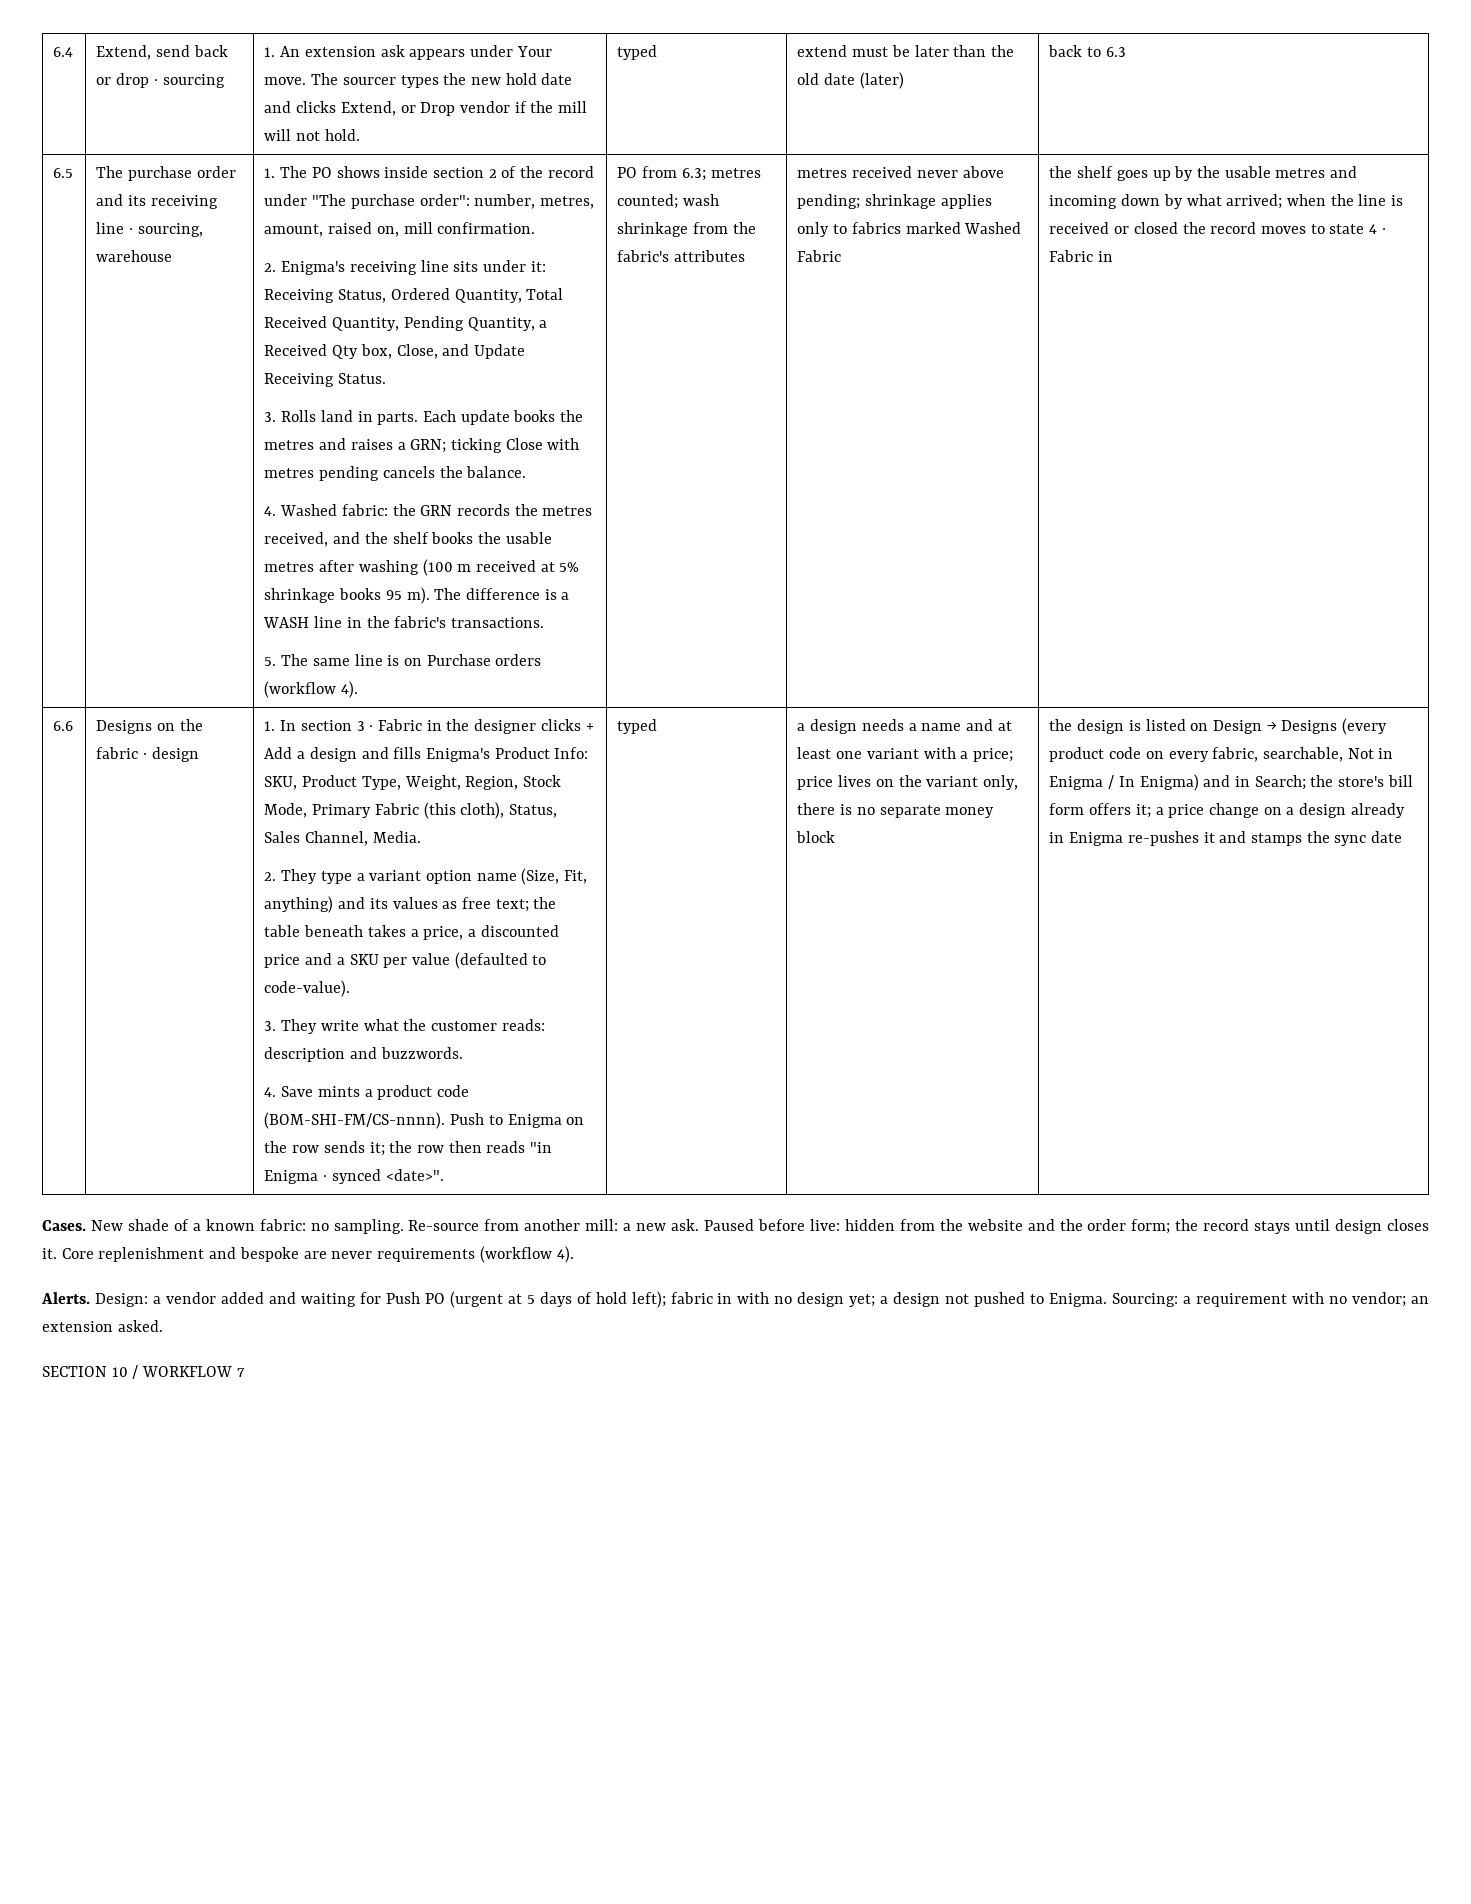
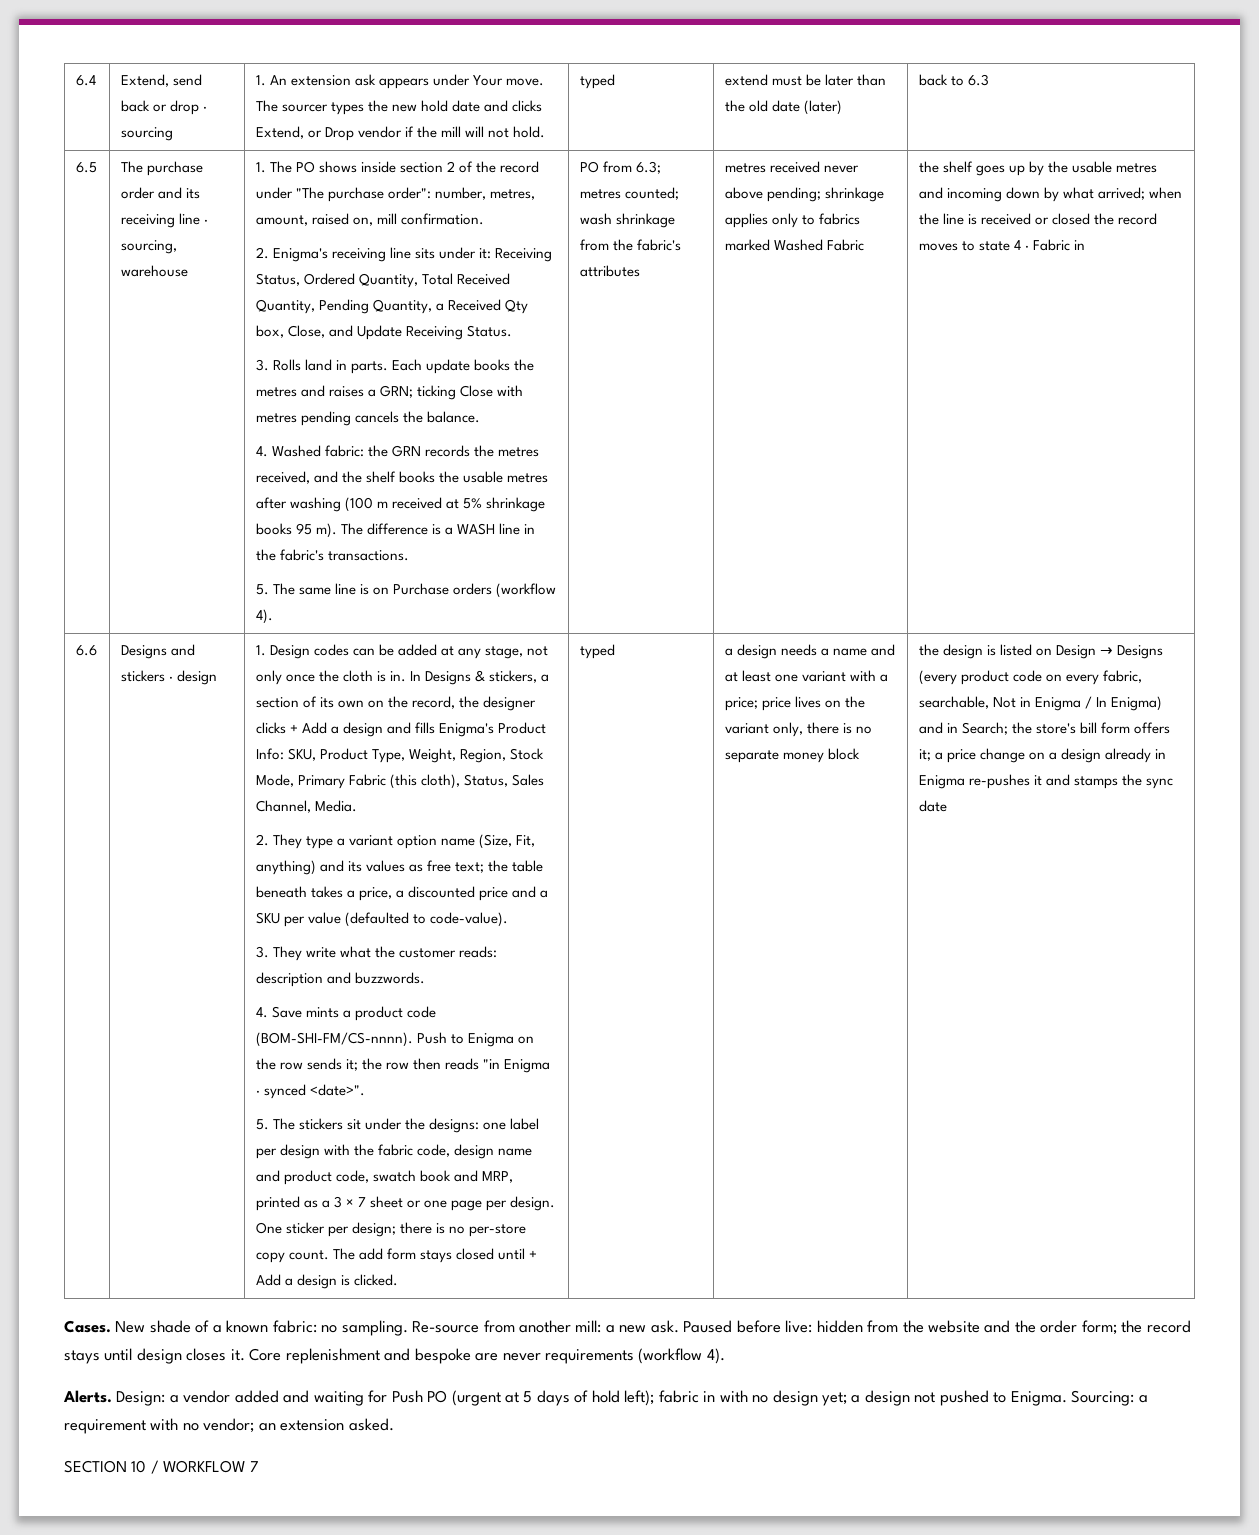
- Designs on the fabric · design
+ Designs and stickers · design
- 1. In section 3 · Fabric in the designer clicks + Add a design and fills Enigma's Product Info: SKU, Product Type, Weight, Region, Stock Mode, Primary Fabric (this cloth), Status, Sales Channel, Media.
+ 1. Design codes can be added at any stage, not only once the cloth is in. In Designs & stickers, a section of its own on the record, the designer clicks + Add a design and fills Enigma's Product Info: SKU, Product Type, Weight, Region, Stock Mode, Primary Fabric (this cloth), Status, Sales Channel, Media.
+ 5. The stickers sit under the designs: one label per design with the fabric code, design name and product code, swatch book and MRP, printed as a 3 × 7 sheet or one page per design. One sticker per design; there is no per-store copy count. The add form stays closed until + Add a design is clicked.

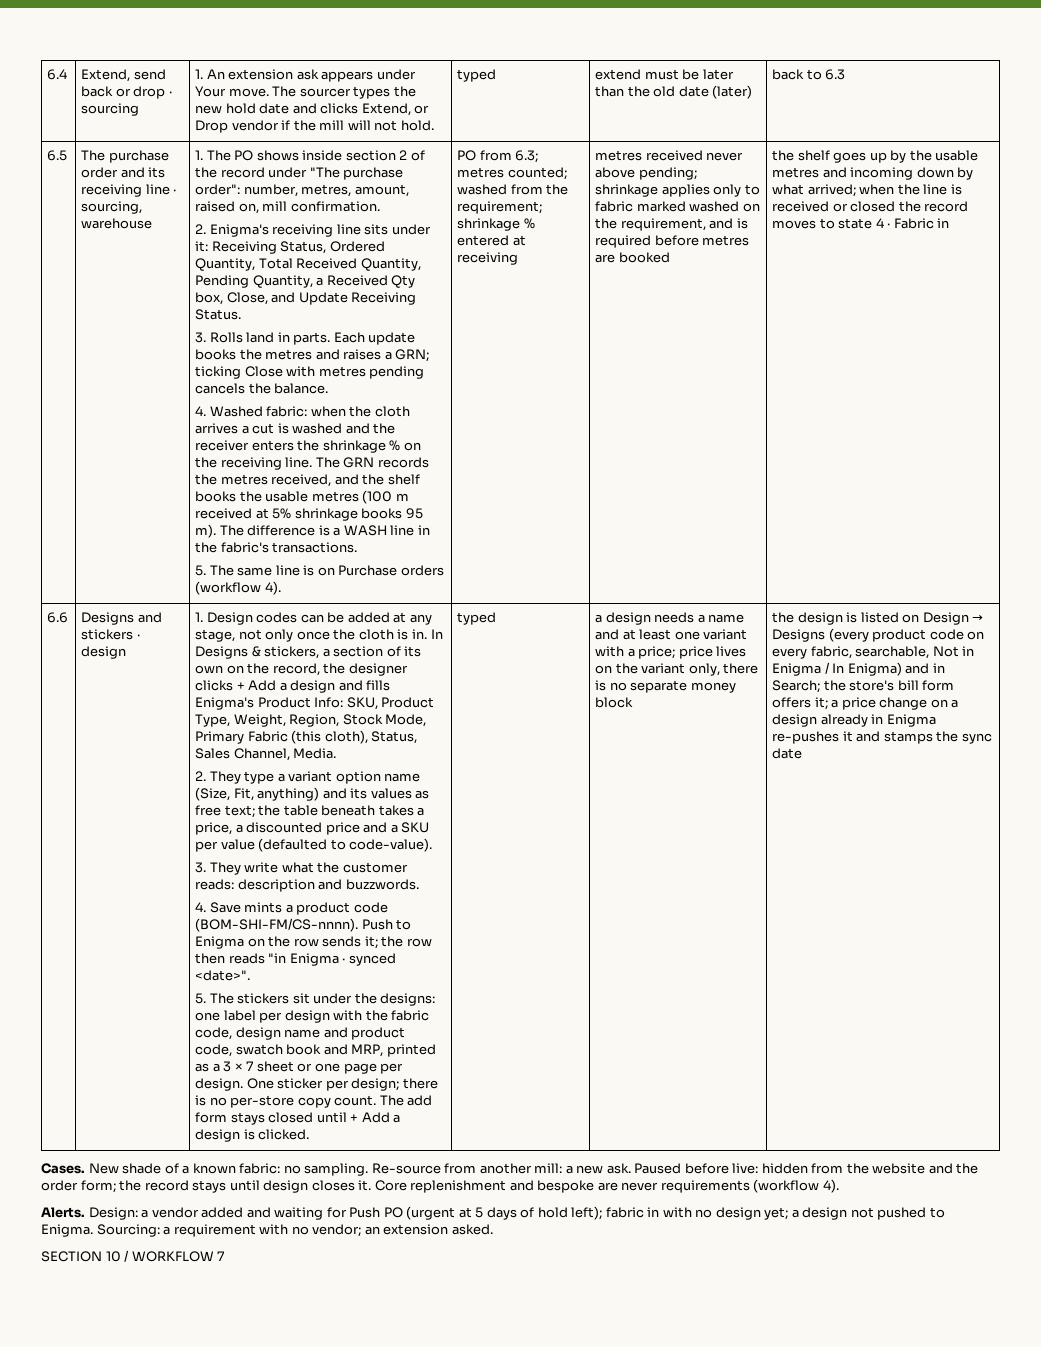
- 4. Washed fabric: the GRN records the metres received, and the shelf books the usable metres after washing (100 m received at 5% shrinkage books 95 m).
+ 4. Washed fabric: when the cloth arrives a cut is washed and the receiver enters the shrinkage % on the receiving line. The GRN records the metres received, and the shelf books the usable metres (100 m received at 5% shrinkage books 95 m).
- PO from 6.3; metres counted; wash shrinkage from the fabric's attributes
+ PO from 6.3; metres counted; washed from the requirement; shrinkage % entered at receiving
- metres received never above pending; shrinkage applies only to fabrics marked Washed Fabric
+ metres received never above pending; shrinkage applies only to fabric marked washed on the requirement, and is required before metres are booked

